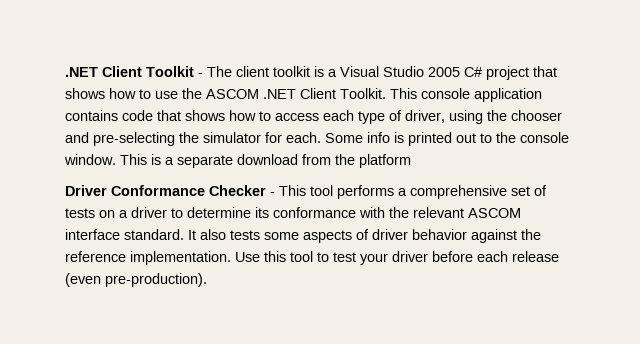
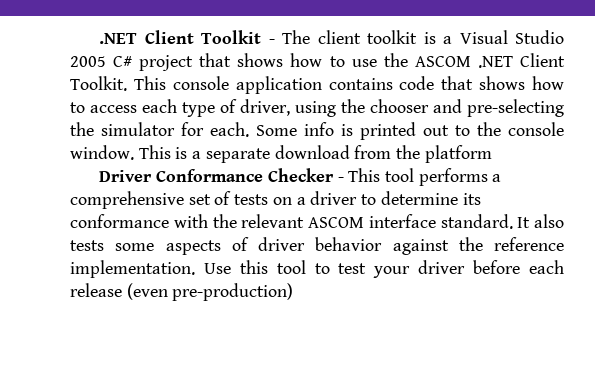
- Use this tool to test your driver before each release (even pre-production).
+ Use this tool to test your driver before each release (even pre-production)

